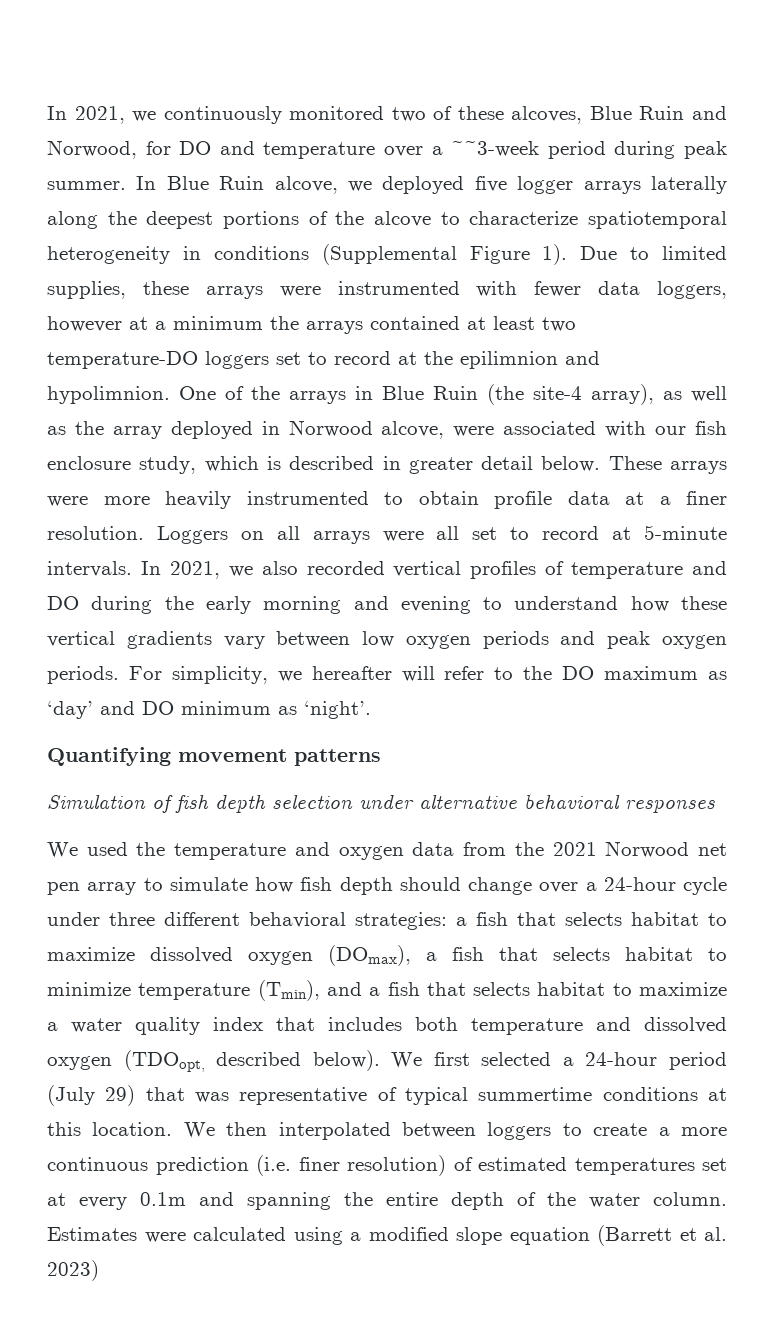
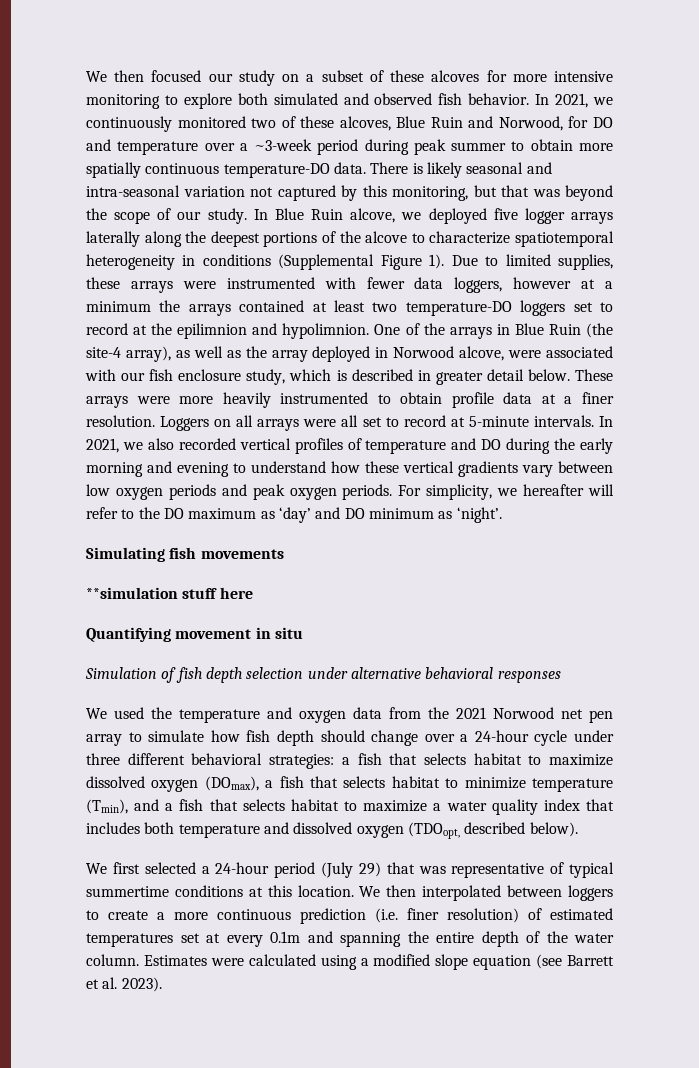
+ We then focused our study on a subset of these alcoves for more intensive monitoring to explore both simulated and observed fish behavior.
- In 2021, we continuously monitored two of these alcoves, Blue Ruin and Norwood, for DO and temperature over a ~~3-week period during peak summer.
+ In 2021, we continuously monitored two of these alcoves, Blue Ruin and Norwood, for DO and temperature over a ~3-week period during peak summer to obtain more spatially continuous temperature-DO data. There is likely seasonal and intra-seasonal variation not captured by this monitoring, but that was beyond the scope of our study.
+ Simulating fish movements
+ **simulation stuff here
- Quantifying movement patterns
+ Quantifying movement in situ
- a fish that selects habitat to maximize dissolved oxygen (DOmax), a fish that selects habitat to minimize temperature (Tmin), and a fish that selects habitat to maximize a water quality index that includes both temperature and dissolved oxygen (TDOopt, described below). We first selected a 24-hour period (July 29) that was representative of typical summertime conditions at this location.
+ a fish that selects habitat to maximize dissolved oxygen (DOmax), a fish that selects habitat to minimize temperature (Tmin), and a fish that selects habitat to maximize a water quality index that includes both temperature and dissolved oxygen (TDOopt, described below).
+ We first selected a 24-hour period (July 29) that was representative of typical summertime conditions at this location.
- Estimates were calculated using a modified slope equation (Barrett et al. 2023)
+ Estimates were calculated using a modified slope equation (see Barrett et al. 2023).

